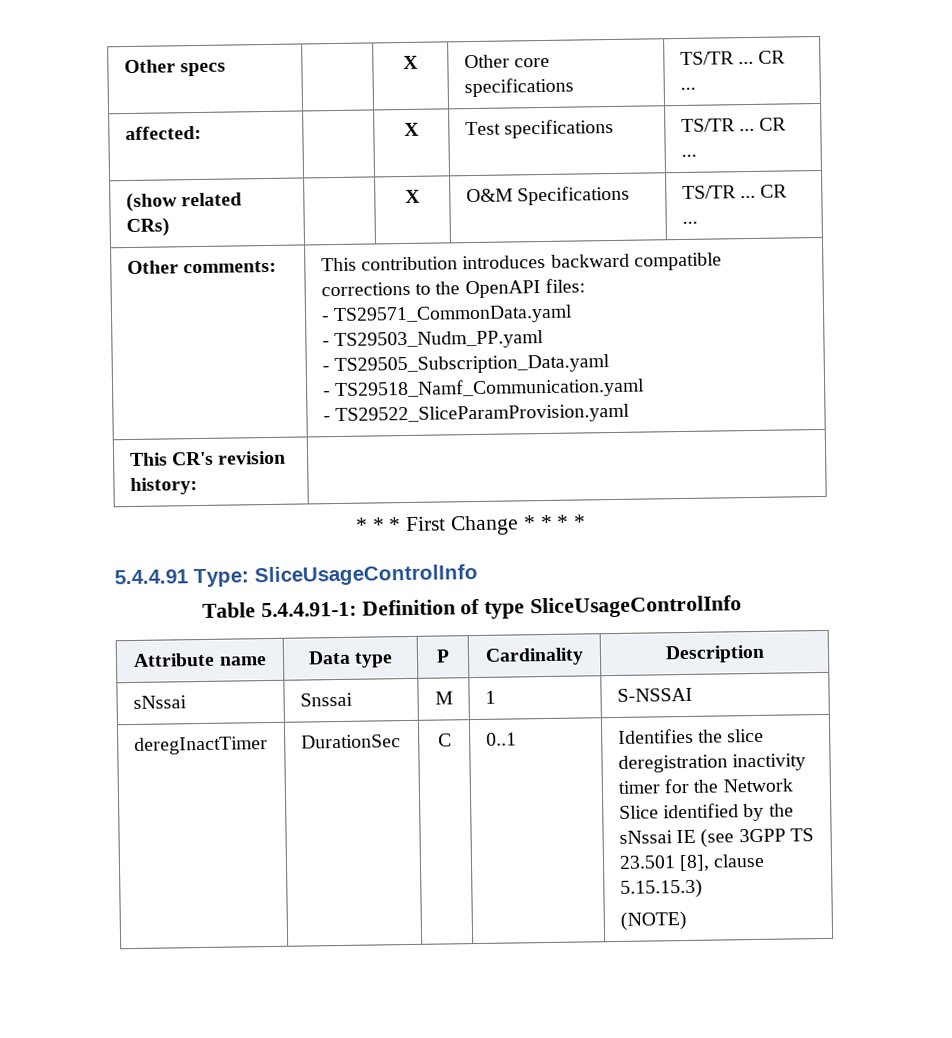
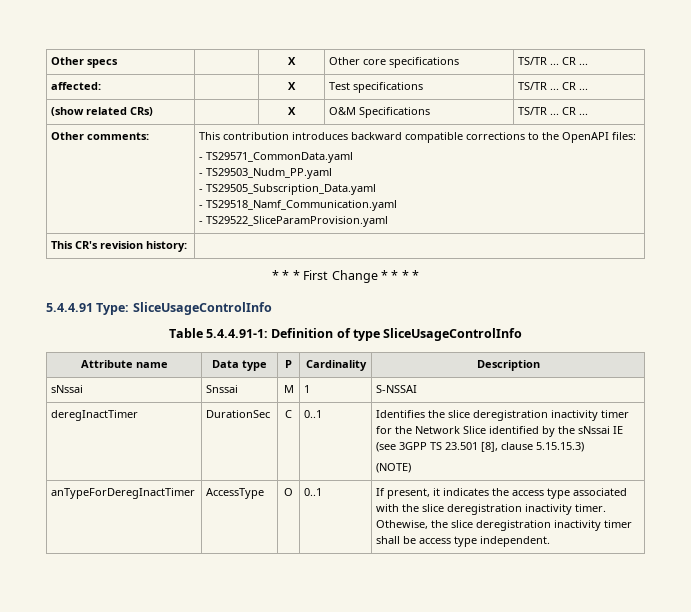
+ anTypeForDeregInactTimer | AccessType | O | 0..1 | If present, it indicates the access type associated with the slice deregistration inactivity timer. Othewise, the slice deregistration inactivity timer shall be access type independent.

